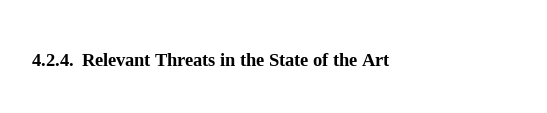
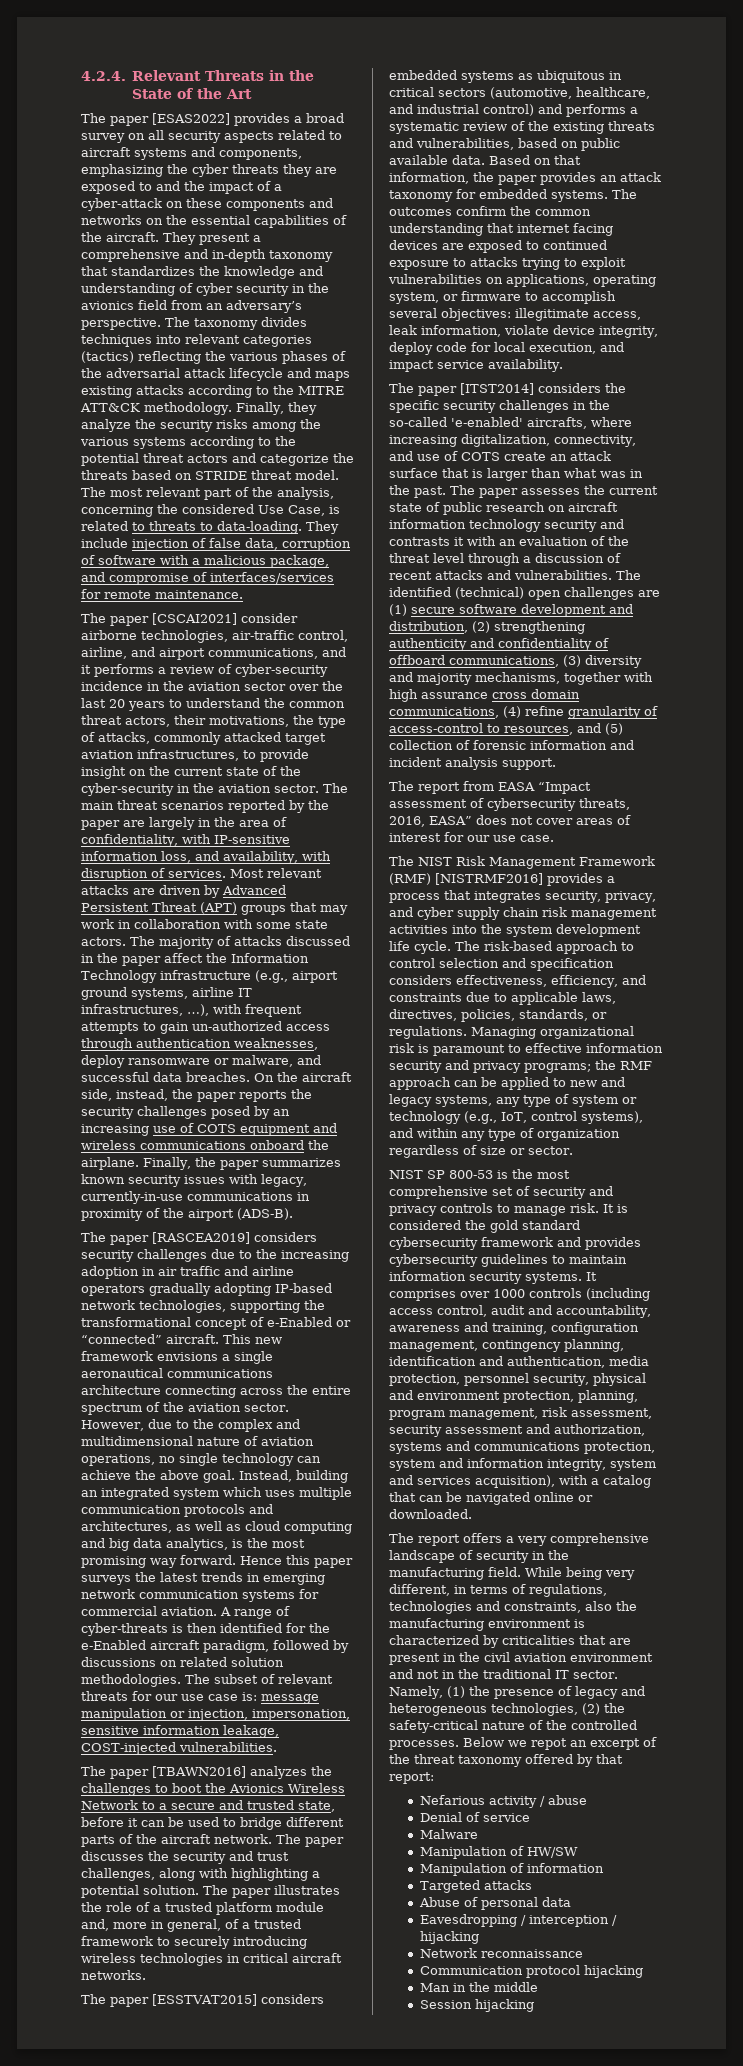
+ The paper [ESAS2022] provides a broad survey on all security aspects related to aircraft systems and components, emphasizing the cyber threats they are exposed to and the impact of a cyber-attack on these components and networks on the essential capabilities of the aircraft. They present a comprehensive and in-depth taxonomy that standardizes the knowledge and understanding of cyber security in the avionics field from an adversary’s perspective. The taxonomy divides techniques into relevant categories (tactics) reflecting the various phases of the adversarial attack lifecycle and maps existing attacks according to the MITRE ATT&CK methodology. Finally, they analyze the security risks among the various systems according to the potential threat actors and categorize the threats based on STRIDE threat model. The most relevant part of the analysis, concerning the considered Use Case, is related to threats to data-loading. They include injection of false data, corruption of software with a malicious package, and compromise of interfaces/services for remote maintenance.
+ The paper [CSCAI2021] consider airborne technologies, air-traffic control, airline, and airport communications, and it performs a review of cyber-security incidence in the aviation sector over the last 20 years to understand the common threat actors, their motivations, the type of attacks, commonly attacked target aviation infrastructures, to provide insight on the current state of the cyber-security in the aviation sector. The main threat scenarios reported by the paper are largely in the area of confidentiality, with IP-sensitive information loss, and availability, with disruption of services. Most relevant attacks are driven by Advanced Persistent Threat (APT) groups that may work in collaboration with some state actors. The majority of attacks discussed in the paper affect the Information Technology infrastructure (e.g., airport ground systems, airline IT infrastructures, …), with frequent attempts to gain un-authorized access through authentication weaknesses, deploy ransomware or malware, and successful data breaches. On the aircraft side, instead, the paper reports the security challenges posed by an increasing use of COTS equipment and wireless communications onboard the airplane. Finally, the paper summarizes known security issues with legacy, currently-in-use communications in proximity of the airport (ADS-B).
+ The paper [RASCEA2019] considers security challenges due to the increasing adoption in air traffic and airline operators gradually adopting IP-based network technologies, supporting the transformational concept of e-Enabled or “connected” aircraft. This new framework envisions a single aeronautical communications architecture connecting across the entire spectrum of the aviation sector. However, due to the complex and multidimensional nature of aviation operations, no single technology can achieve the above goal. Instead, building an integrated system which uses multiple communication protocols and architectures, as well as cloud computing and big data analytics, is the most promising way forward. Hence this paper surveys the latest trends in emerging network communication systems for commercial aviation. A range of cyber-threats is then identified for the e-Enabled aircraft paradigm, followed by discussions on related solution methodologies. The subset of relevant threats for our use case is: message manipulation or injection, impersonation, sensitive information leakage, COST-injected vulnerabilities.
+ The paper [TBAWN2016] analyzes the challenges to boot the Avionics Wireless Network to a secure and trusted state, before it can be used to bridge different parts of the aircraft network. The paper discusses the security and trust challenges, along with highlighting a potential solution. The paper illustrates the role of a trusted platform module and, more in general, of a trusted framework to securely introducing wireless technologies in critical aircraft networks.
+ The paper [ESSTVAT2015] considers embedded systems as ubiquitous in critical sectors (automotive, healthcare, and industrial control) and performs a systematic review of the existing threats and vulnerabilities, based on public available data. Based on that information, the paper provides an attack taxonomy for embedded systems. The outcomes confirm the common understanding that internet facing devices are exposed to continued exposure to attacks trying to exploit vulnerabilities on applications, operating system, or firmware to accomplish several objectives: illegitimate access, leak information, violate device integrity, deploy code for local execution, and impact service availability.
+ The paper [ITST2014] considers the specific security challenges in the so-called 'e-enabled' aircrafts, where increasing digitalization, connectivity, and use of COTS create an attack surface that is larger than what was in the past. The paper assesses the current state of public research on aircraft information technology security and contrasts it with an evaluation of the threat level through a discussion of recent attacks and vulnerabilities. The identified (technical) open challenges are (1) secure software development and distribution, (2) strengthening authenticity and confidentiality of offboard communications, (3) diversity and majority mechanisms, together with high assurance cross domain communications, (4) refine granularity of access-control to resources, and (5) collection of forensic information and incident analysis support.
+ The report from EASA “Impact assessment of cybersecurity threats, 2016, EASA” does not cover areas of interest for our use case.
+ The NIST Risk Management Framework (RMF) [NISTRMF2016] provides a process that integrates security, privacy, and cyber supply chain risk management activities into the system development life cycle. The risk-based approach to control selection and specification considers effectiveness, efficiency, and constraints due to applicable laws, directives, policies, standards, or regulations. Managing organizational risk is paramount to effective information security and privacy programs; the RMF approach can be applied to new and legacy systems, any type of system or technology (e.g., IoT, control systems), and within any type of organization regardless of size or sector.
+ NIST SP 800-53 is the most comprehensive set of security and privacy controls to manage risk. It is considered the gold standard cybersecurity framework and provides cybersecurity guidelines to maintain information security systems. It comprises over 1000 controls (including access control, audit and accountability, awareness and training, configuration management, contingency planning, identification and authentication, media protection, personnel security, physical and environment protection, planning, program management, risk assessment, security assessment and authorization, systems and communications protection, system and information integrity, system and services acquisition), with a catalog that can be navigated online or downloaded.
+ The report offers a very comprehensive landscape of security in the manufacturing field. While being very different, in terms of regulations, technologies and constraints, also the manufacturing environment is characterized by criticalities that are present in the civil aviation environment and not in the traditional IT sector. Namely, (1) the presence of legacy and heterogeneous technologies, (2) the safety-critical nature of the controlled processes. Below we repot an excerpt of the threat taxonomy offered by that report:
+ Nefarious activity / abuse
+ Denial of service
+ Malware
+ Manipulation of HW/SW
+ Manipulation of information
+ Targeted attacks
+ Abuse of personal data
+ Eavesdropping / interception / hijacking
+ Network reconnaissance
+ Communication protocol hijacking
+ Man in the middle
+ Session hijacking

